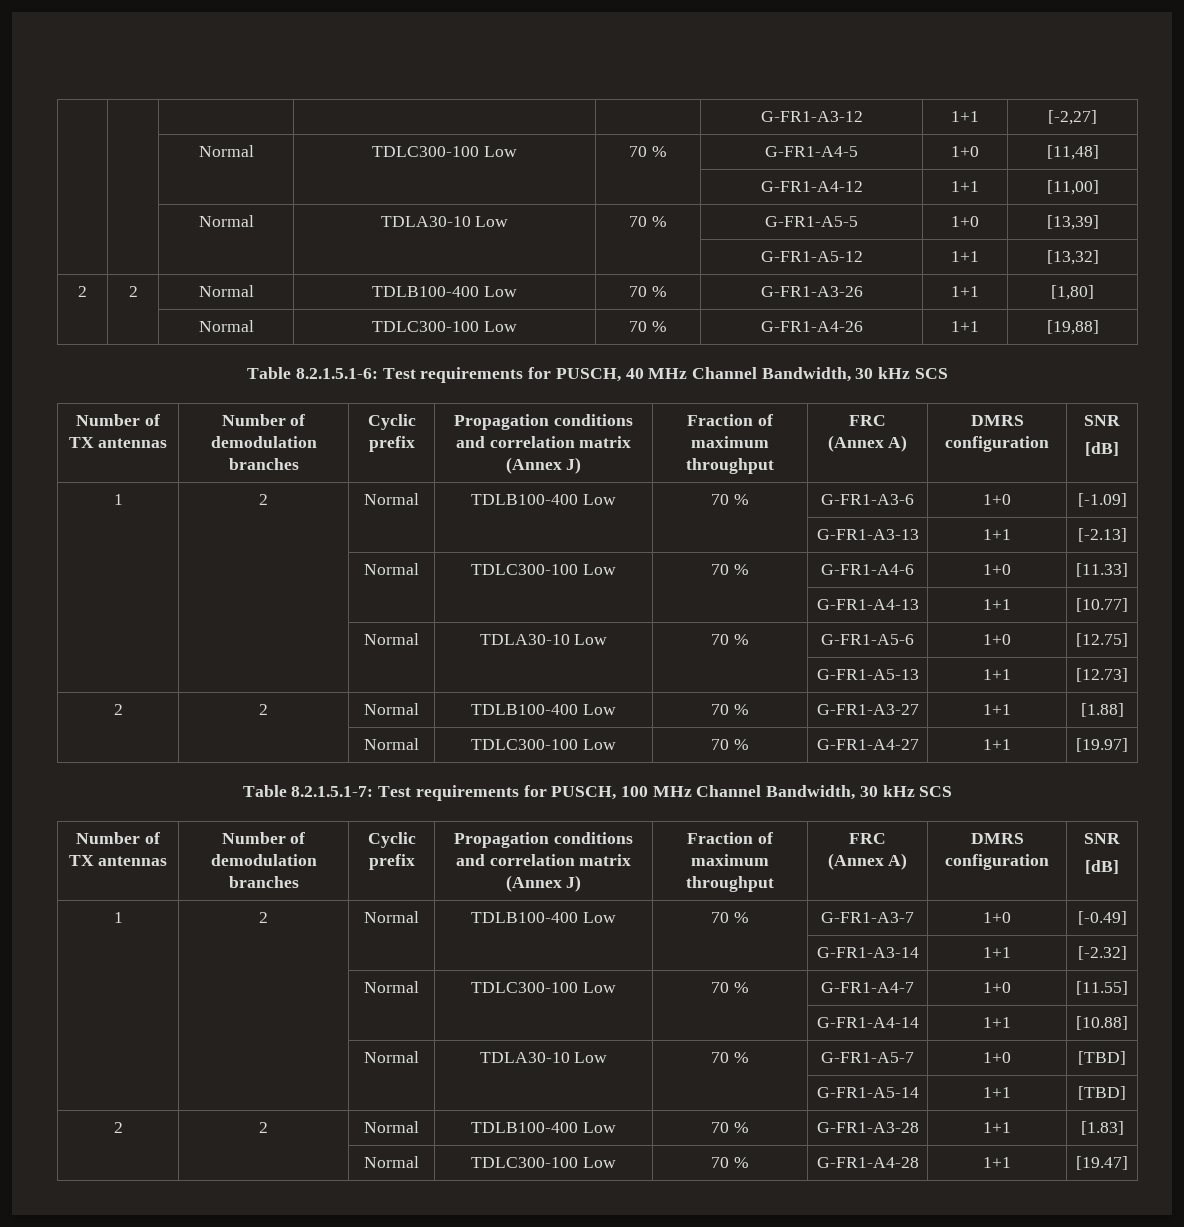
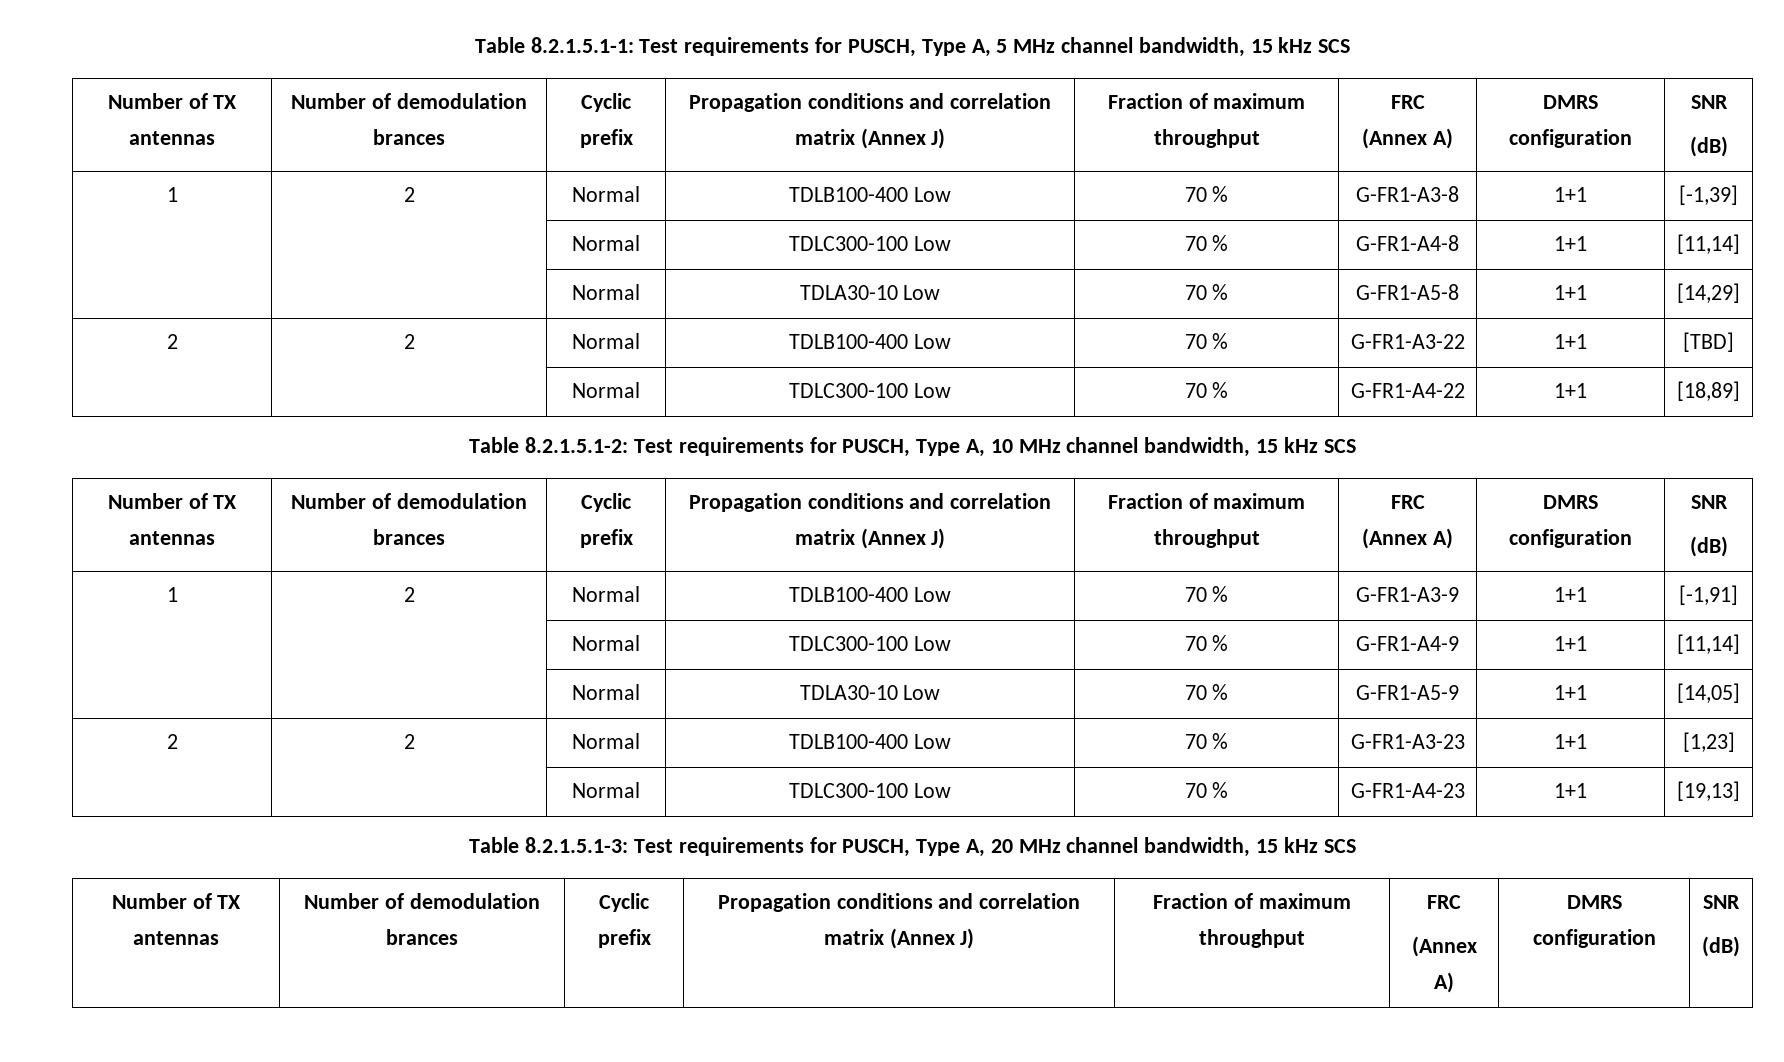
- | | | | | G-FR1-A3-12 | 1+1 | [-2,27]
- | | Normal | TDLC300-100 Low | 70 % | G-FR1-A4-5 | 1+0 | [11,48]
- | | | | | G-FR1-A4-12 | 1+1 | [11,00]
- | | Normal | TDLA30-10 Low | 70 % | G-FR1-A5-5 | 1+0 | [13,39]
- | | | | | G-FR1-A5-12 | 1+1 | [13,32]
- 2 | 2 | Normal | TDLB100-400 Low | 70 % | G-FR1-A3-26 | 1+1 | [1,80]
- | | Normal | TDLC300-100 Low | 70 % | G-FR1-A4-26 | 1+1 | [19,88]
- Table 8.2.1.5.1-6: Test requirements for PUSCH, 40 MHz Channel Bandwidth, 30 kHz SCS
- Number of TX antennas | Number of demodulation branches | Cyclic prefix | Propagation conditions and correlation matrix (Annex J) | Fraction of maximum throughput | FRC
+ Table 8.2.1.5.1-1: Test requirements for PUSCH, Type A, 5 MHz channel bandwidth, 15 kHz SCS
+ Number of TX antennas | Number of demodulation brances | Cyclic prefix | Propagation conditions and correlation matrix (Annex J) | Fraction of maximum throughput | FRC
  (Annex A) | DMRS configuration | SNR
- [dB]
- 1 | 2 | Normal | TDLB100-400 Low | 70 % | G-FR1-A3-6 | 1+0 | [-1.09]
- | | | | | G-FR1-A3-13 | 1+1 | [-2.13]
- | | Normal | TDLC300-100 Low | 70 % | G-FR1-A4-6 | 1+0 | [11.33]
- | | | | | G-FR1-A4-13 | 1+1 | [10.77]
- | | Normal | TDLA30-10 Low | 70 % | G-FR1-A5-6 | 1+0 | [12.75]
- | | | | | G-FR1-A5-13 | 1+1 | [12.73]
- 2 | 2 | Normal | TDLB100-400 Low | 70 % | G-FR1-A3-27 | 1+1 | [1.88]
- | | Normal | TDLC300-100 Low | 70 % | G-FR1-A4-27 | 1+1 | [19.97]
- Table 8.2.1.5.1-7: Test requirements for PUSCH, 100 MHz Channel Bandwidth, 30 kHz SCS
- Number of TX antennas | Number of demodulation branches | Cyclic prefix | Propagation conditions and correlation matrix (Annex J) | Fraction of maximum throughput | FRC
+ (dB)
+ 1 | 2 | Normal | TDLB100-400 Low | 70 % | G-FR1-A3-8 | 1+1 | [-1,39]
+ | | Normal | TDLC300-100 Low | 70 % | G-FR1-A4-8 | 1+1 | [11,14]
+ | | Normal | TDLA30-10 Low | 70 % | G-FR1-A5-8 | 1+1 | [14,29]
+ 2 | 2 | Normal | TDLB100-400 Low | 70 % | G-FR1-A3-22 | 1+1 | [TBD]
+ | | Normal | TDLC300-100 Low | 70 % | G-FR1-A4-22 | 1+1 | [18,89]
+ Table 8.2.1.5.1-2: Test requirements for PUSCH, Type A, 10 MHz channel bandwidth, 15 kHz SCS
+ Number of TX antennas | Number of demodulation brances | Cyclic prefix | Propagation conditions and correlation matrix (Annex J) | Fraction of maximum throughput | FRC
  (Annex A) | DMRS configuration | SNR
- [dB]
- 1 | 2 | Normal | TDLB100-400 Low | 70 % | G-FR1-A3-7 | 1+0 | [-0.49]
- | | | | | G-FR1-A3-14 | 1+1 | [-2.32]
- | | Normal | TDLC300-100 Low | 70 % | G-FR1-A4-7 | 1+0 | [11.55]
- | | | | | G-FR1-A4-14 | 1+1 | [10.88]
- | | Normal | TDLA30-10 Low | 70 % | G-FR1-A5-7 | 1+0 | [TBD]
- | | | | | G-FR1-A5-14 | 1+1 | [TBD]
- 2 | 2 | Normal | TDLB100-400 Low | 70 % | G-FR1-A3-28 | 1+1 | [1.83]
- | | Normal | TDLC300-100 Low | 70 % | G-FR1-A4-28 | 1+1 | [19.47]
+ (dB)
+ 1 | 2 | Normal | TDLB100-400 Low | 70 % | G-FR1-A3-9 | 1+1 | [-1,91]
+ | | Normal | TDLC300-100 Low | 70 % | G-FR1-A4-9 | 1+1 | [11,14]
+ | | Normal | TDLA30-10 Low | 70 % | G-FR1-A5-9 | 1+1 | [14,05]
+ 2 | 2 | Normal | TDLB100-400 Low | 70 % | G-FR1-A3-23 | 1+1 | [1,23]
+ | | Normal | TDLC300-100 Low | 70 % | G-FR1-A4-23 | 1+1 | [19,13]
+ Table 8.2.1.5.1-3: Test requirements for PUSCH, Type A, 20 MHz channel bandwidth, 15 kHz SCS
+ Number of TX antennas | Number of demodulation brances | Cyclic prefix | Propagation conditions and correlation matrix (Annex J) | Fraction of maximum throughput | FRC
+ (Annex A) | DMRS configuration | SNR
+ (dB)

